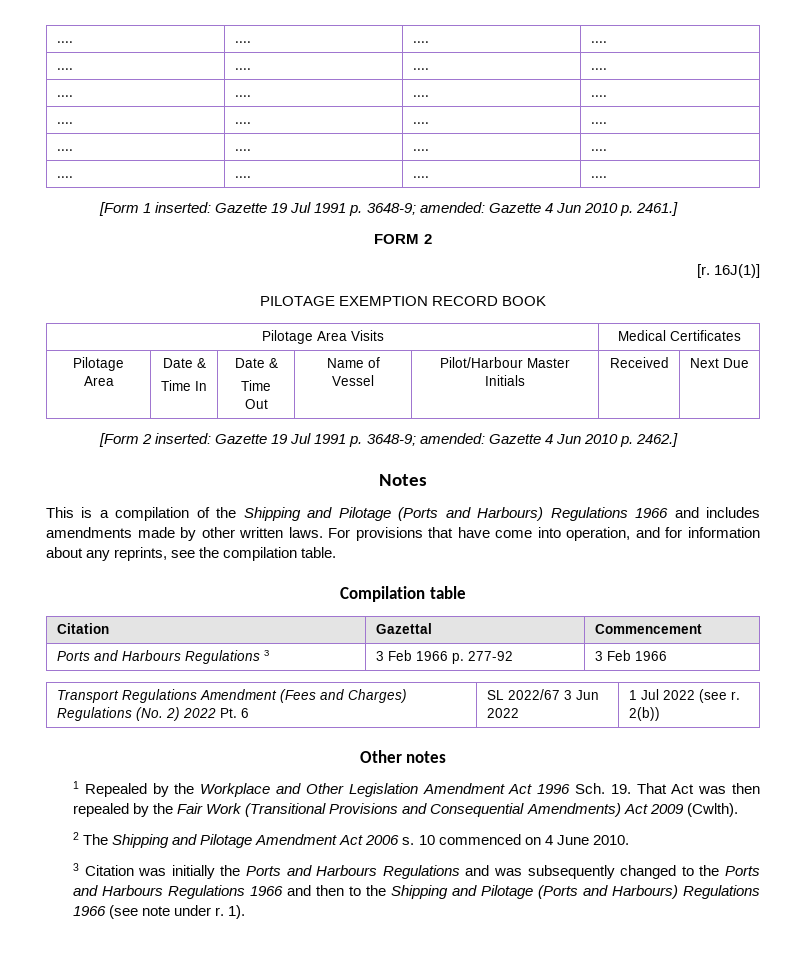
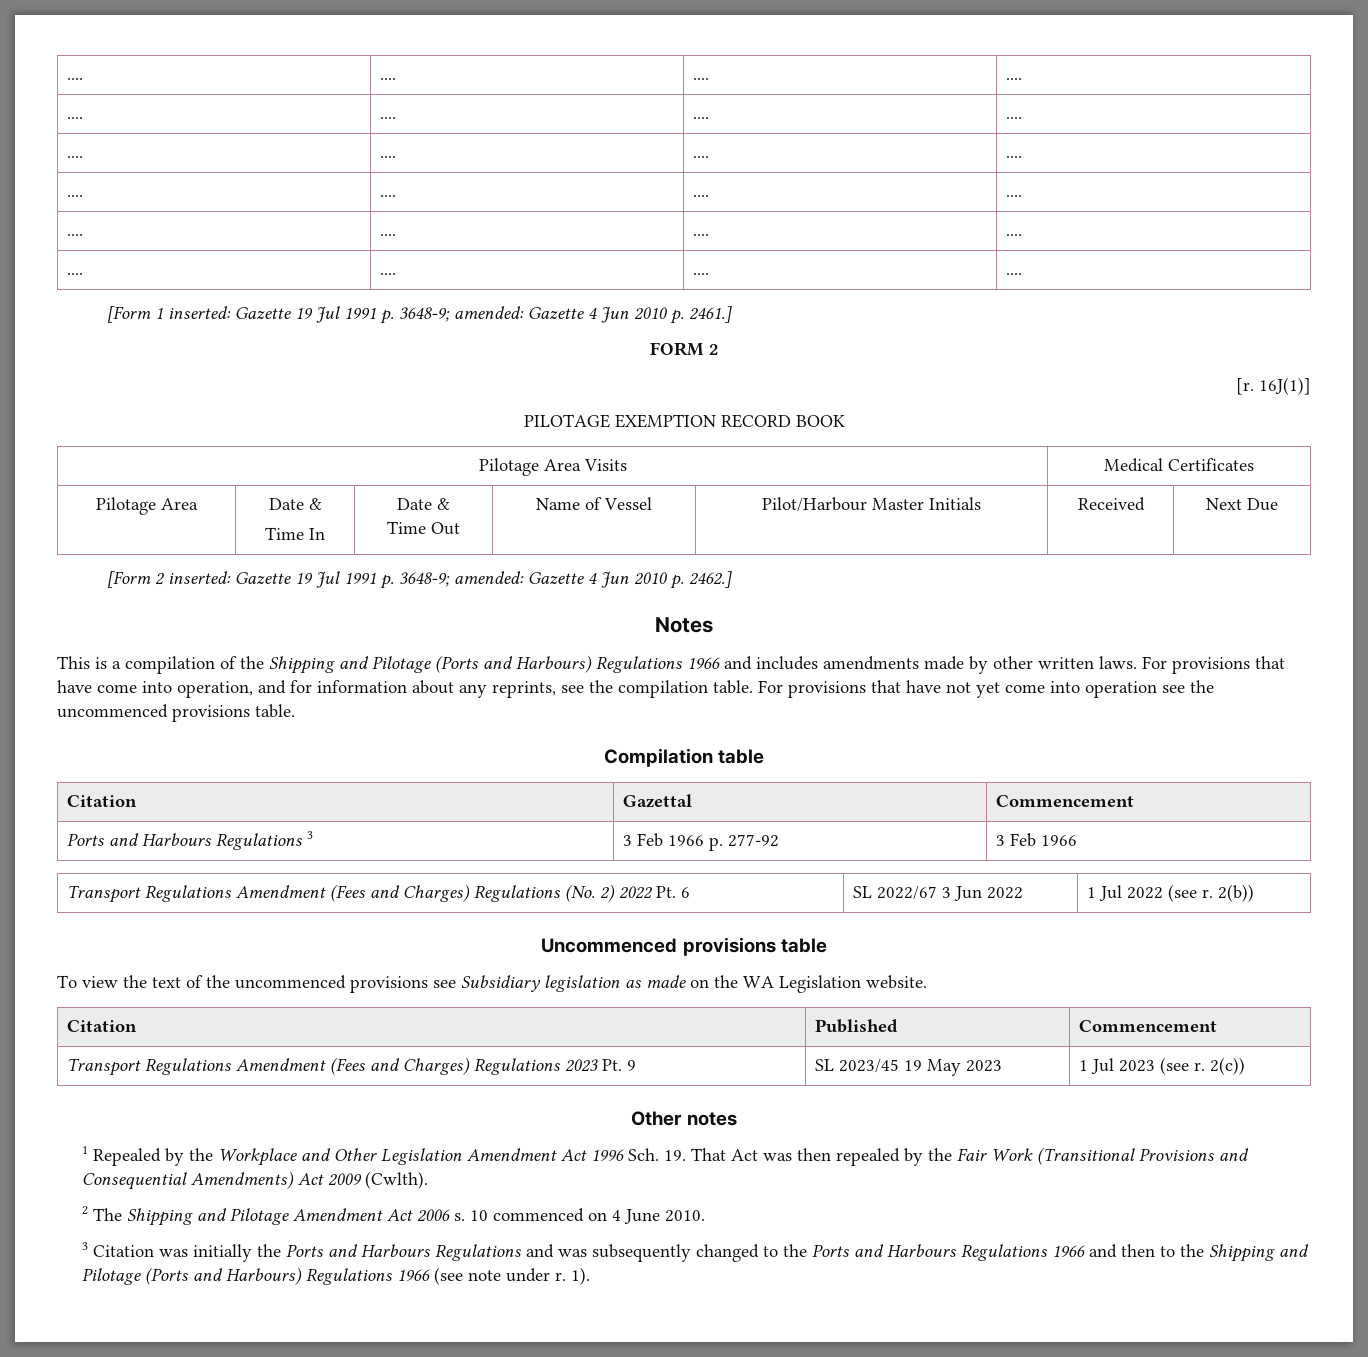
+ For provisions that have not yet come into operation see the uncommenced provisions table.
+ Uncommenced provisions table
+ To view the text of the uncommenced provisions see Subsidiary legislation as made on the WA Legislation website.
+ Citation | Published | Commencement
+ Transport Regulations Amendment (Fees and Charges) Regulations 2023 Pt. 9 | SL 2023/45 19 May 2023 | 1 Jul 2023 (see r. 2(c))

